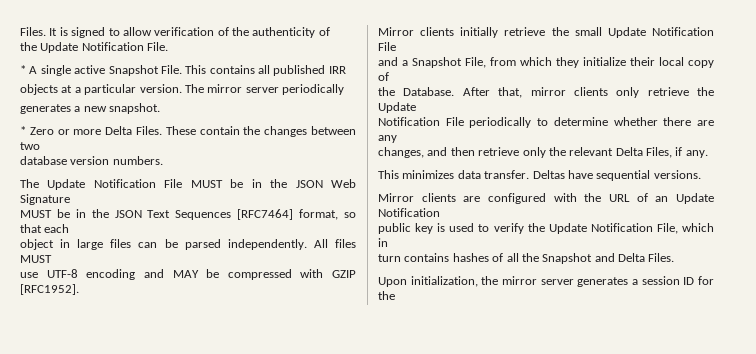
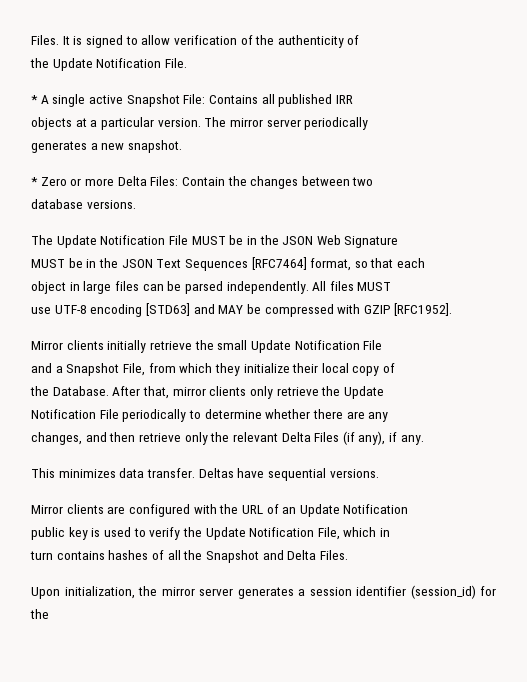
- * A single active Snapshot File. This contains all published IRR
+ * A single active Snapshot File: Contains all published IRR
- * Zero or more Delta Files. These contain the changes between two
+ * Zero or more Delta Files: Contain the changes between two
- database version numbers.
+ database versions.
- use UTF-8 encoding and MAY be compressed with GZIP [RFC1952].
+ use UTF-8 encoding [STD63] and MAY be compressed with GZIP [RFC1952].
- changes, and then retrieve only the relevant Delta Files, if any.
+ changes, and then retrieve only the relevant Delta Files (if any), if any.
- Upon initialization, the mirror server generates a session ID for the
+ Upon initialization, the mirror server generates a session identifier (session_id) for the

